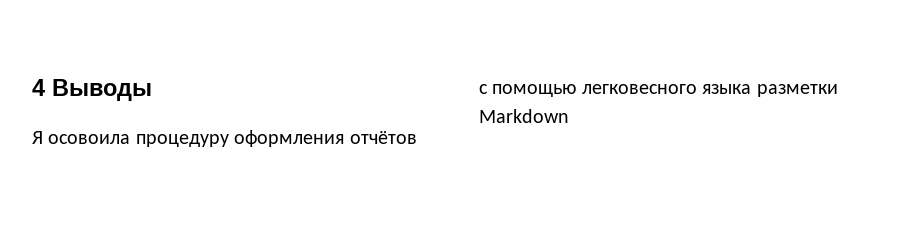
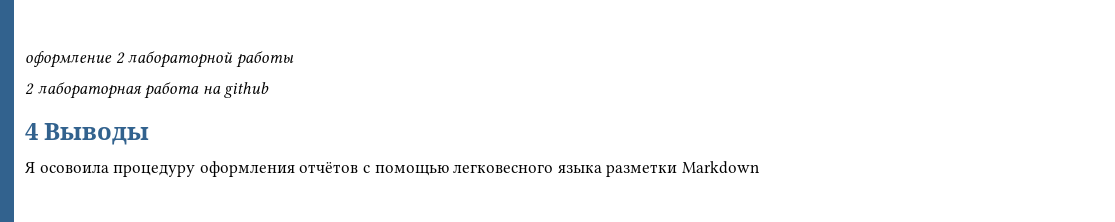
+ оформление 2 лабораторной работы
+ 2 лабораторная работа на github

